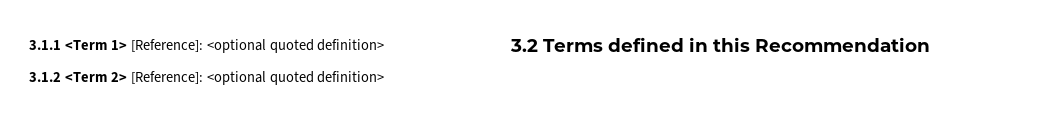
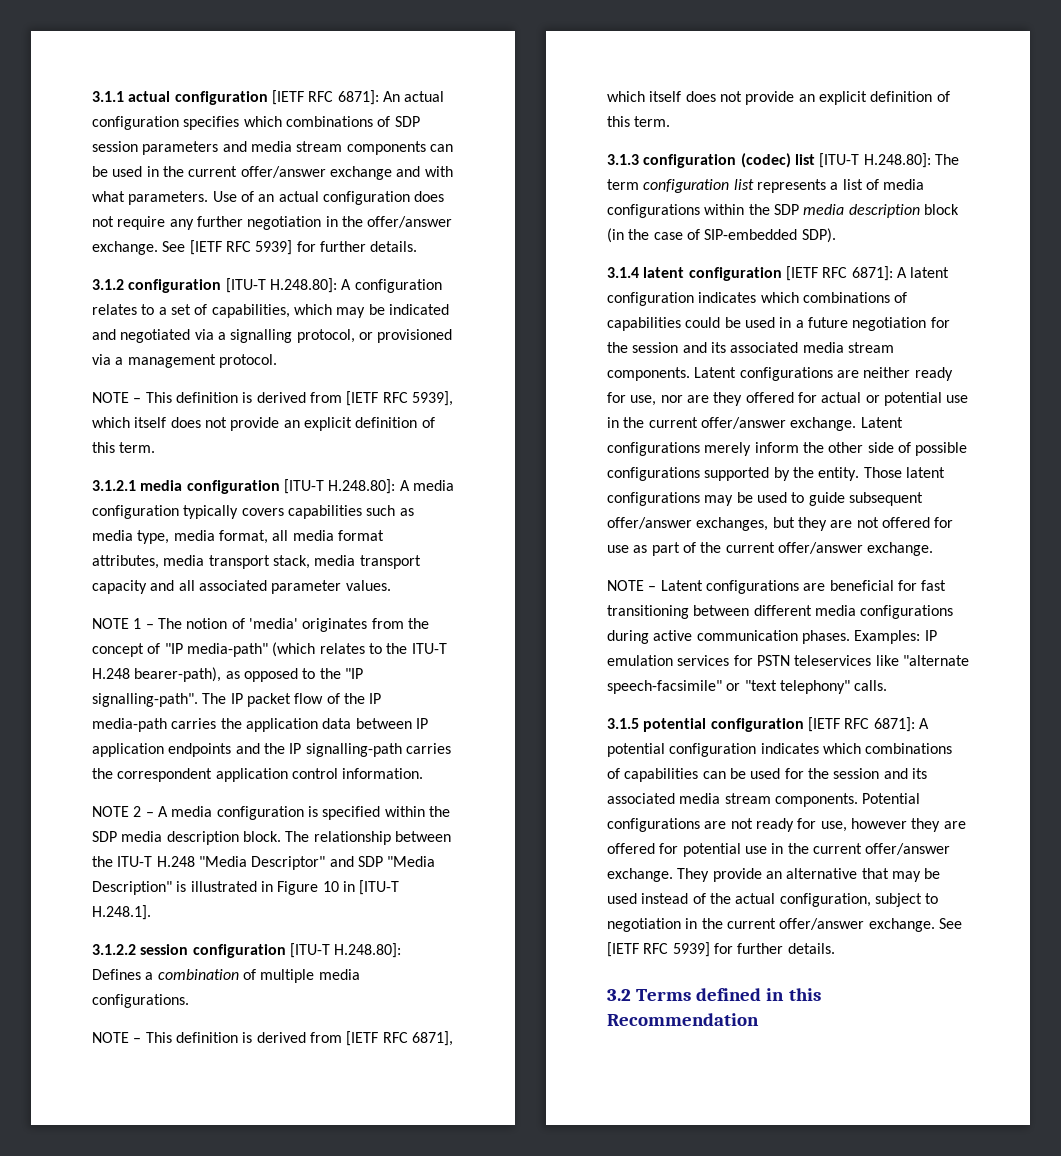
- 3.1.1 <Term 1> [Reference]: <optional quoted definition>
- 3.1.2 <Term 2> [Reference]: <optional quoted definition>
+ 3.1.1 actual configuration [IETF RFC 6871]: An actual configuration specifies which combinations of SDP session parameters and media stream components can be used in the current offer/answer exchange and with what parameters. Use of an actual configuration does not require any further negotiation in the offer/answer exchange. See [IETF RFC 5939] for further details.
+ 3.1.2 configuration [ITU-T H.248.80]: A configuration relates to a set of capabilities, which may be indicated and negotiated via a signalling protocol, or provisioned via a management protocol.
+ NOTE – This definition is derived from [IETF RFC 5939], which itself does not provide an explicit definition of this term.
+ 3.1.2.1 media configuration [ITU-T H.248.80]: A media configuration typically covers capabilities such as media type, media format, all media format attributes, media transport stack, media transport capacity and all associated parameter values.
+ NOTE 1 – The notion of 'media' originates from the concept of "IP media-path" (which relates to the ITU-T H.248 bearer-path), as opposed to the "IP signalling-path". The IP packet flow of the IP media-path carries the application data between IP application endpoints and the IP signalling-path carries the correspondent application control information.
+ NOTE 2 – A media configuration is specified within the SDP media description block. The relationship between the ITU-T H.248 "Media Descriptor" and SDP "Media Description" is illustrated in Figure 10 in [ITU-T H.248.1].
+ 3.1.2.2 session configuration [ITU-T H.248.80]: Defines a combination of multiple media configurations.
+ NOTE – This definition is derived from [IETF RFC 6871], which itself does not provide an explicit definition of this term.
+ 3.1.3 configuration (codec) list [ITU-T H.248.80]: The term configuration list represents a list of media configurations within the SDP media description block (in the case of SIP-embedded SDP).
+ 3.1.4 latent configuration [IETF RFC 6871]: A latent configuration indicates which combinations of capabilities could be used in a future negotiation for the session and its associated media stream components. Latent configurations are neither ready for use, nor are they offered for actual or potential use in the current offer/answer exchange. Latent configurations merely inform the other side of possible configurations supported by the entity. Those latent configurations may be used to guide subsequent offer/answer exchanges, but they are not offered for use as part of the current offer/answer exchange.
+ NOTE – Latent configurations are beneficial for fast transitioning between different media configurations during active communication phases. Examples: IP emulation services for PSTN teleservices like "alternate speech-facsimile" or "text telephony" calls.
+ 3.1.5 potential configuration [IETF RFC 6871]: A potential configuration indicates which combinations of capabilities can be used for the session and its associated media stream components. Potential configurations are not ready for use, however they are offered for potential use in the current offer/answer exchange. They provide an alternative that may be used instead of the actual configuration, subject to negotiation in the current offer/answer exchange. See [IETF RFC 5939] for further details.

